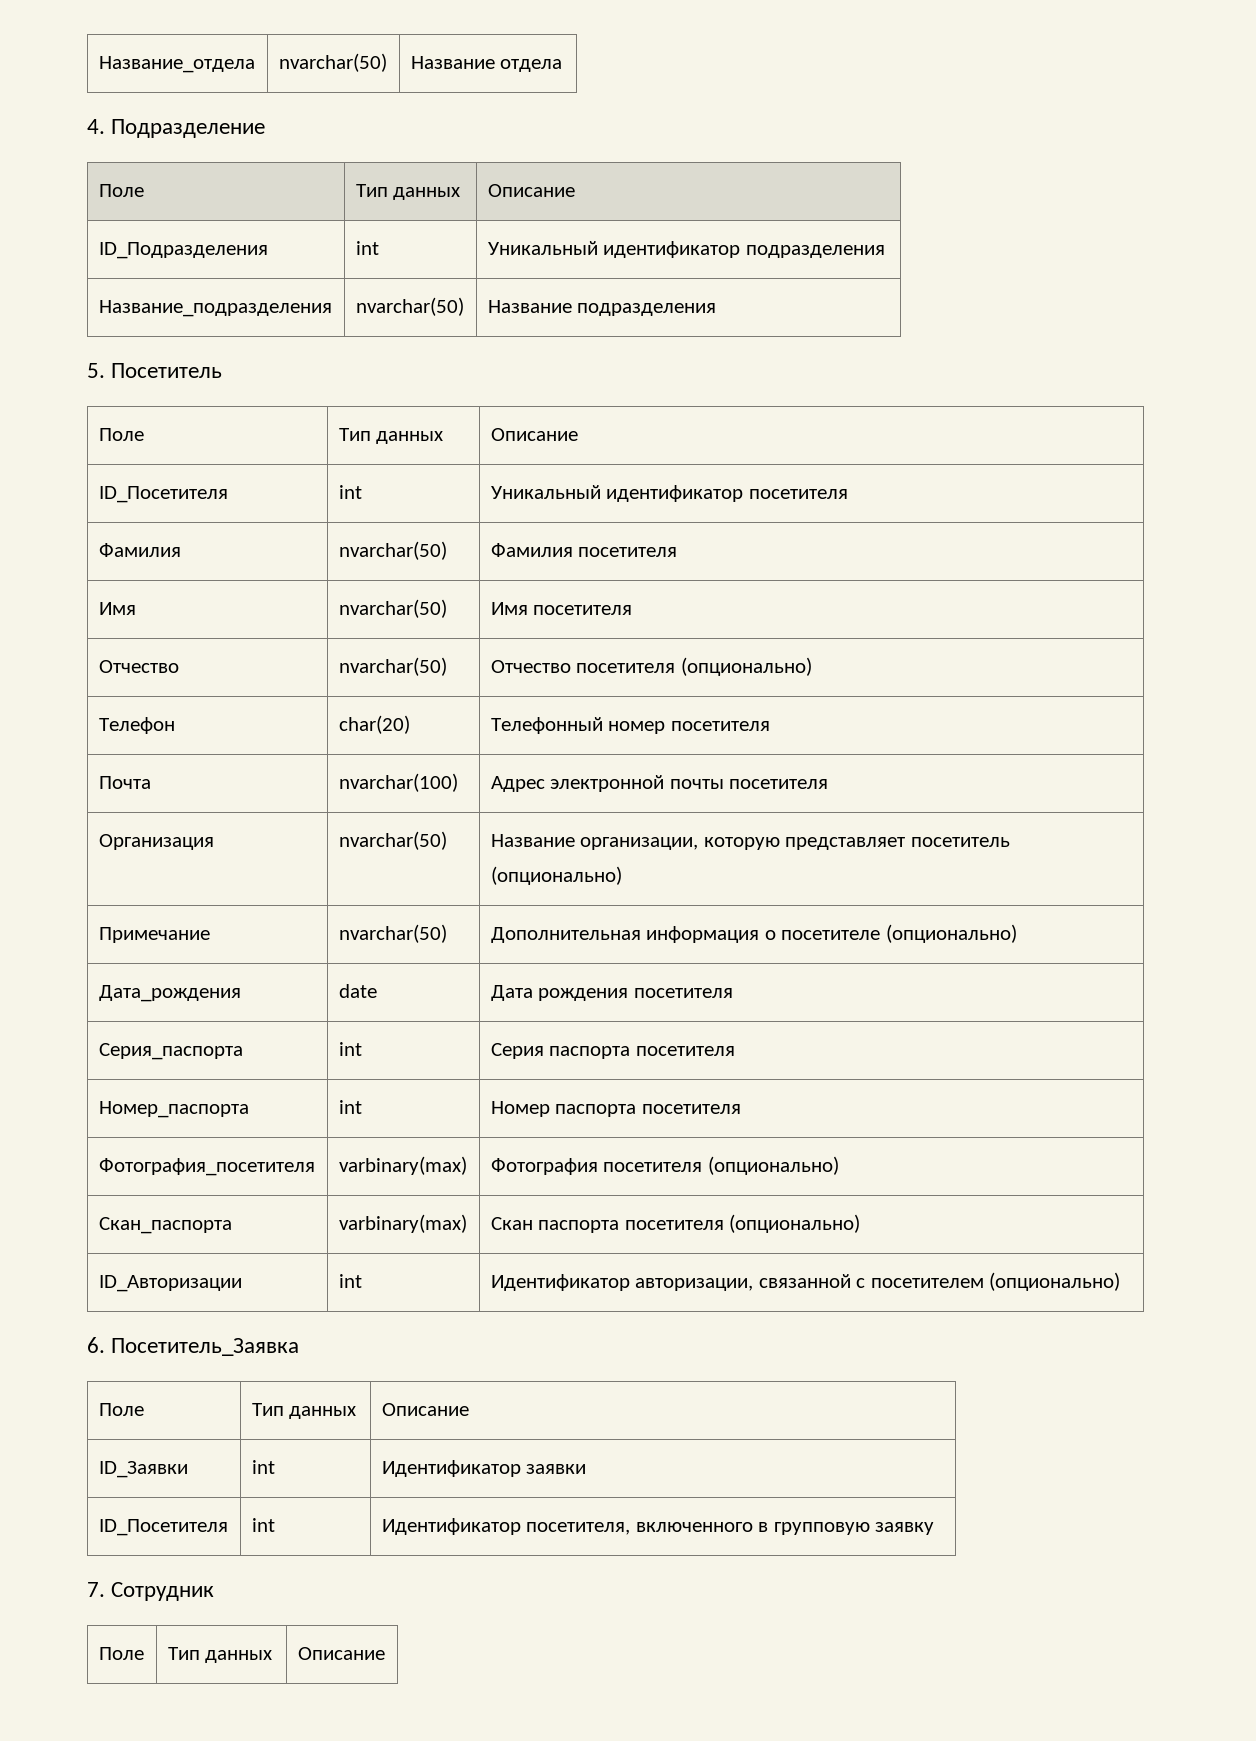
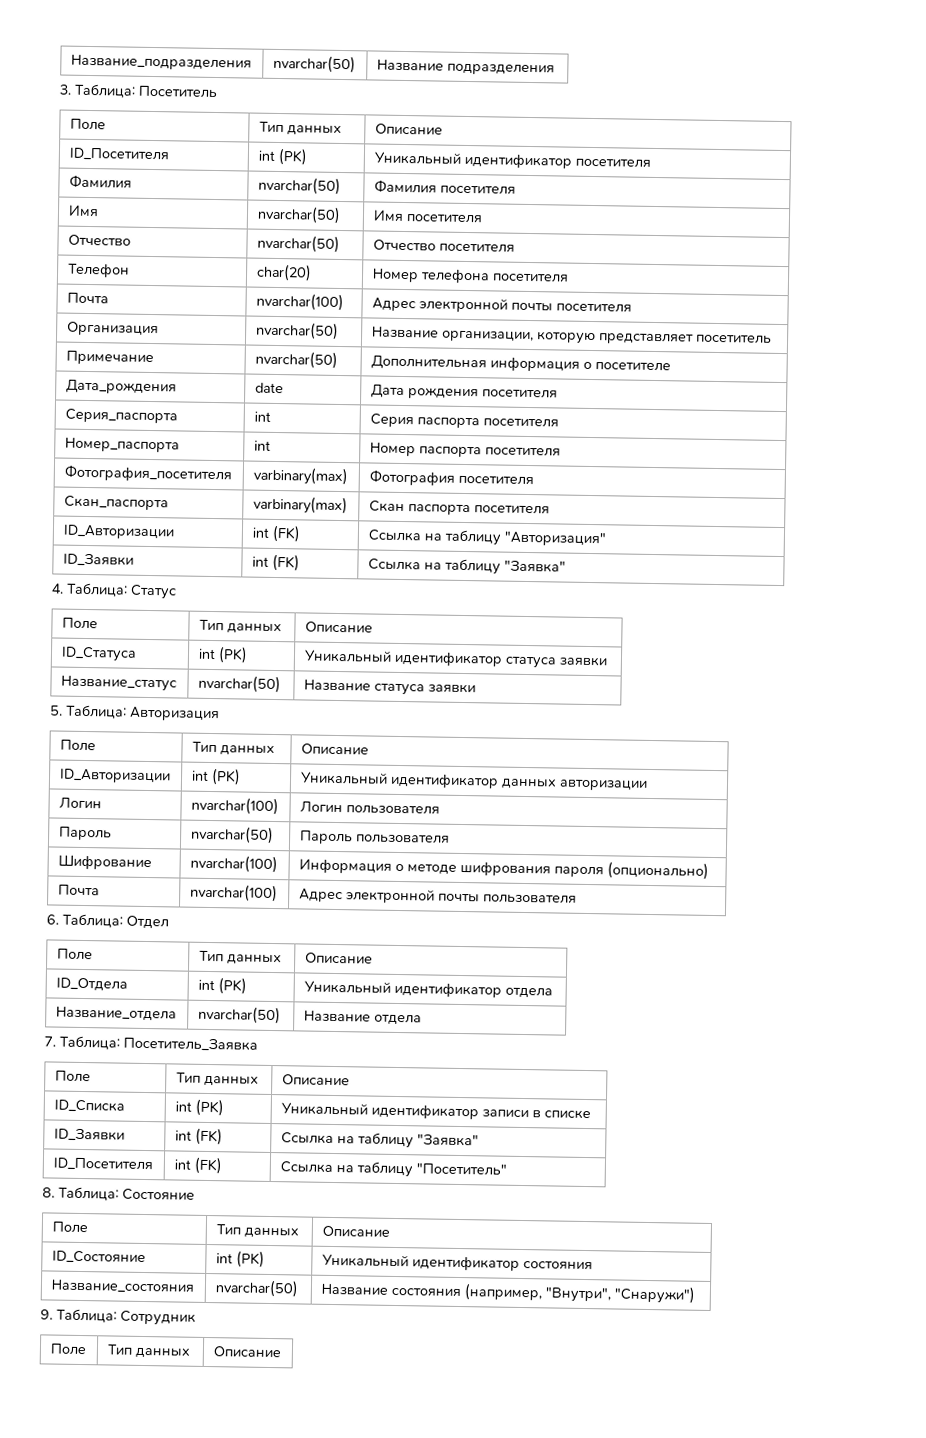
- Название_отдела | nvarchar(50) | Название отдела
- 4. Подразделение
- Поле | Тип данных | Описание
- ID_Подразделения | int | Уникальный идентификатор подразделения
- 5. Посетитель
+ 3. Таблица: Посетитель
- ID_Посетителя | int | Уникальный идентификатор посетителя
+ ID_Посетителя | int (PK) | Уникальный идентификатор посетителя
- Отчество | nvarchar(50) | Отчество посетителя (опционально)
+ Отчество | nvarchar(50) | Отчество посетителя
- Телефон | char(20) | Телефонный номер посетителя
+ Телефон | char(20) | Номер телефона посетителя
- Организация | nvarchar(50) | Название организации, которую представляет посетитель (опционально)
+ Организация | nvarchar(50) | Название организации, которую представляет посетитель
- Примечание | nvarchar(50) | Дополнительная информация о посетителе (опционально)
+ Примечание | nvarchar(50) | Дополнительная информация о посетителе
- Фотография_посетителя | varbinary(max) | Фотография посетителя (опционально)
+ Фотография_посетителя | varbinary(max) | Фотография посетителя
- Скан_паспорта | varbinary(max) | Скан паспорта посетителя (опционально)
- ID_Авторизации | int | Идентификатор авторизации, связанной с посетителем (опционально)
- 6. Посетитель_Заявка
+ Скан_паспорта | varbinary(max) | Скан паспорта посетителя
+ ID_Авторизации | int (FK) | Ссылка на таблицу "Авторизация"
+ ID_Заявки | int (FK) | Ссылка на таблицу "Заявка"
+ 4. Таблица: Статус
+ Поле | Тип данных | Описание
+ ID_Статуса | int (PK) | Уникальный идентификатор статуса заявки
+ Название_статус | nvarchar(50) | Название статуса заявки
+ 5. Таблица: Авторизация
+ Поле | Тип данных | Описание
+ ID_Авторизации | int (PK) | Уникальный идентификатор данных авторизации
+ Логин | nvarchar(100) | Логин пользователя
+ Пароль | nvarchar(50) | Пароль пользователя
+ Шифрование | nvarchar(100) | Информация о методе шифрования пароля (опционально)
+ Почта | nvarchar(100) | Адрес электронной почты пользователя
+ 6. Таблица: Отдел
+ Поле | Тип данных | Описание
+ ID_Отдела | int (PK) | Уникальный идентификатор отдела
+ Название_отдела | nvarchar(50) | Название отдела
+ 7. Таблица: Посетитель_Заявка
- ID_Заявки | int | Идентификатор заявки
- ID_Посетителя | int | Идентификатор посетителя, включенного в групповую заявку
- 7. Сотрудник
+ ID_Списка | int (PK) | Уникальный идентификатор записи в списке
+ ID_Заявки | int (FK) | Ссылка на таблицу "Заявка"
+ ID_Посетителя | int (FK) | Ссылка на таблицу "Посетитель"
+ 8. Таблица: Состояние
+ Поле | Тип данных | Описание
+ ID_Состояние | int (PK) | Уникальный идентификатор состояния
+ Название_состояния | nvarchar(50) | Название состояния (например, "Внутри", "Снаружи")
+ 9. Таблица: Сотрудник

